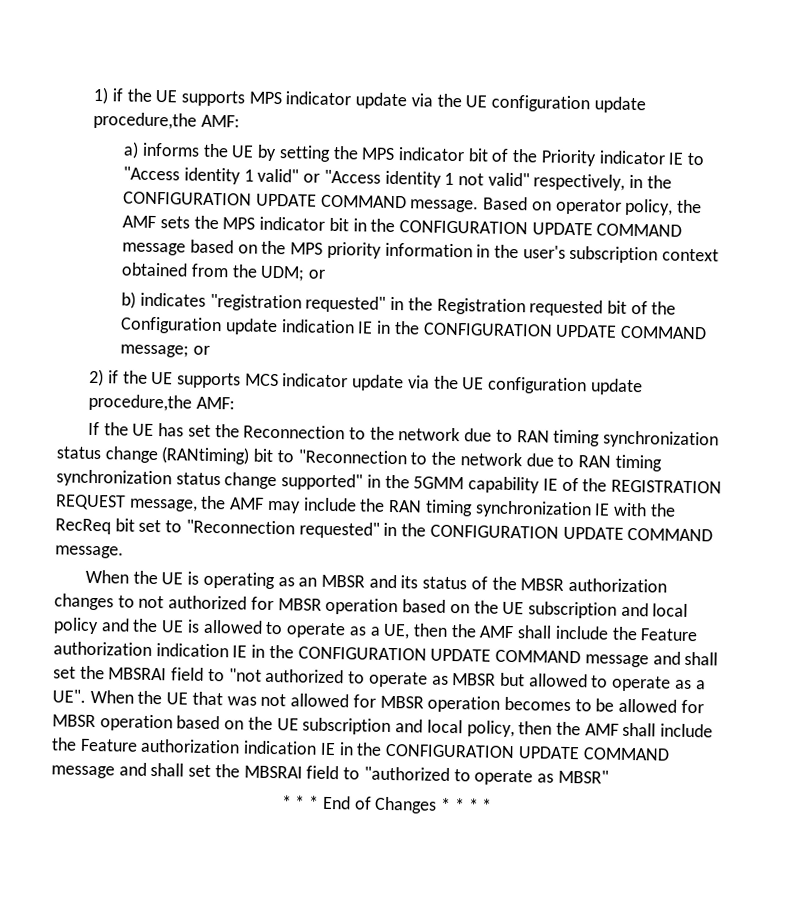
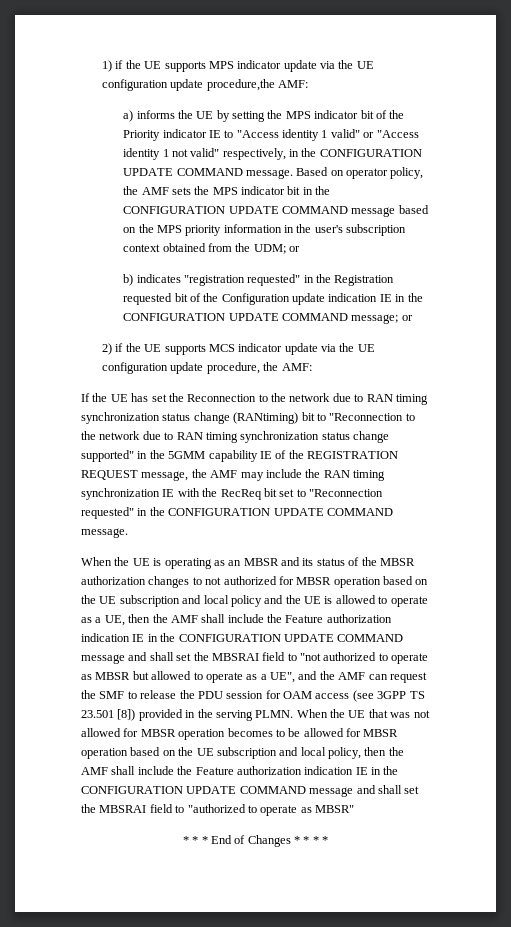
- 2) if the UE supports MCS indicator update via the UE configuration update procedure,the AMF:
+ 2) if the UE supports MCS indicator update via the UE configuration update procedure, the AMF:
- When the UE is operating as an MBSR and its status of the MBSR authorization changes to not authorized for MBSR operation based on the UE subscription and local policy and the UE is allowed to operate as a UE, then the AMF shall include the Feature authorization indication IE in the CONFIGURATION UPDATE COMMAND message and shall set the MBSRAI field to "not authorized to operate as MBSR but allowed to operate as a UE". When the UE that was not allowed for MBSR operation becomes to be allowed for MBSR operation based on the UE subscription and local policy, then the AMF shall include the Feature authorization indication IE in the CONFIGURATION UPDATE COMMAND message and shall set the MBSRAI field to "authorized to operate as MBSR"
+ When the UE is operating as an MBSR and its status of the MBSR authorization changes to not authorized for MBSR operation based on the UE subscription and local policy and the UE is allowed to operate as a UE, then the AMF shall include the Feature authorization indication IE in the CONFIGURATION UPDATE COMMAND message and shall set the MBSRAI field to "not authorized to operate as MBSR but allowed to operate as a UE", and the AMF can request the SMF to release the PDU session for OAM access (see 3GPP TS 23.501 [8]) provided in the serving PLMN. When the UE that was not allowed for MBSR operation becomes to be allowed for MBSR operation based on the UE subscription and local policy, then the AMF shall include the Feature authorization indication IE in the CONFIGURATION UPDATE COMMAND message and shall set the MBSRAI field to "authorized to operate as MBSR"

